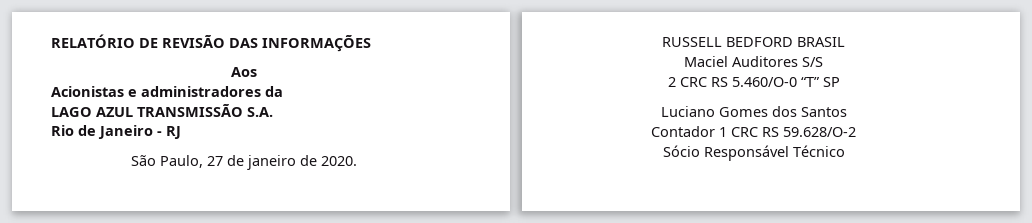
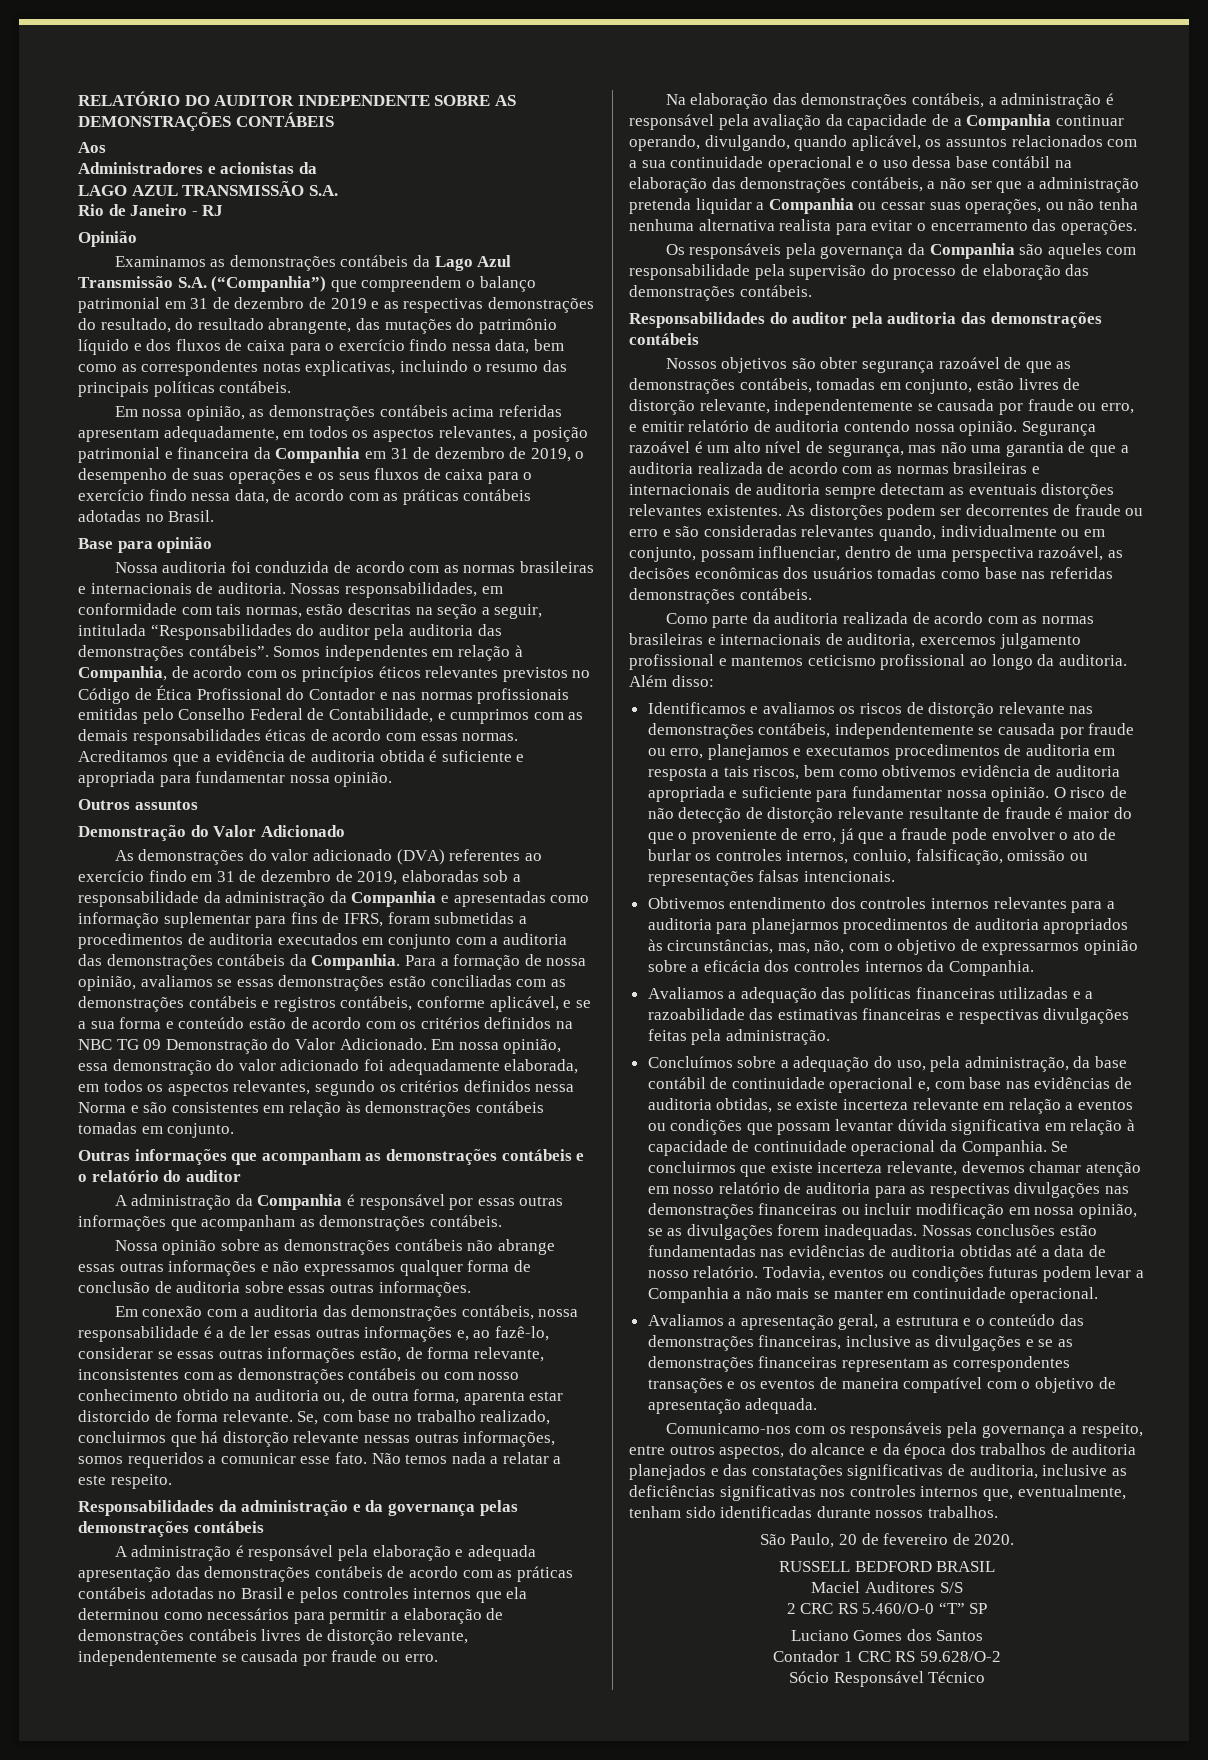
- RELATÓRIO DE REVISÃO DAS INFORMAÇÕES
+ RELATÓRIO DO AUDITOR INDEPENDENTE SOBRE AS DEMONSTRAÇÕES CONTÁBEIS
  Aos
- Acionistas e administradores da
+ Administradores e acionistas da
+ Opinião
+ Examinamos as demonstrações contábeis da Lago Azul Transmissão S.A. (“Companhia”) que compreendem o balanço patrimonial em 31 de dezembro de 2019 e as respectivas demonstrações do resultado, do resultado abrangente, das mutações do patrimônio líquido e dos fluxos de caixa para o exercício findo nessa data, bem como as correspondentes notas explicativas, incluindo o resumo das principais políticas contábeis.
+ Em nossa opinião, as demonstrações contábeis acima referidas apresentam adequadamente, em todos os aspectos relevantes, a posição patrimonial e financeira da Companhia em 31 de dezembro de 2019, o desempenho de suas operações e os seus fluxos de caixa para o exercício findo nessa data, de acordo com as práticas contábeis adotadas no Brasil.
+ Base para opinião
+ Nossa auditoria foi conduzida de acordo com as normas brasileiras e internacionais de auditoria. Nossas responsabilidades, em conformidade com tais normas, estão descritas na seção a seguir, intitulada “Responsabilidades do auditor pela auditoria das demonstrações contábeis”. Somos independentes em relação à Companhia, de acordo com os princípios éticos relevantes previstos no Código de Ética Profissional do Contador e nas normas profissionais emitidas pelo Conselho Federal de Contabilidade, e cumprimos com as demais responsabilidades éticas de acordo com essas normas. Acreditamos que a evidência de auditoria obtida é suficiente e apropriada para fundamentar nossa opinião.
+ Outros assuntos
+ Demonstração do Valor Adicionado
+ As demonstrações do valor adicionado (DVA) referentes ao exercício findo em 31 de dezembro de 2019, elaboradas sob a responsabilidade da administração da Companhia e apresentadas como informação suplementar para fins de IFRS, foram submetidas a procedimentos de auditoria executados em conjunto com a auditoria das demonstrações contábeis da Companhia. Para a formação de nossa opinião, avaliamos se essas demonstrações estão conciliadas com as demonstrações contábeis e registros contábeis, conforme aplicável, e se a sua forma e conteúdo estão de acordo com os critérios definidos na NBC TG 09 Demonstração do Valor Adicionado. Em nossa opinião, essa demonstração do valor adicionado foi adequadamente elaborada, em todos os aspectos relevantes, segundo os critérios definidos nessa Norma e são consistentes em relação às demonstrações contábeis tomadas em conjunto.
+ Outras informações que acompanham as demonstrações contábeis e o relatório do auditor
+ A administração da Companhia é responsável por essas outras informações que acompanham as demonstrações contábeis.
+ Nossa opinião sobre as demonstrações contábeis não abrange essas outras informações e não expressamos qualquer forma de conclusão de auditoria sobre essas outras informações.
+ Em conexão com a auditoria das demonstrações contábeis, nossa responsabilidade é a de ler essas outras informações e, ao fazê-lo, considerar se essas outras informações estão, de forma relevante, inconsistentes com as demonstrações contábeis ou com nosso conhecimento obtido na auditoria ou, de outra forma, aparenta estar distorcido de forma relevante. Se, com base no trabalho realizado, concluirmos que há distorção relevante nessas outras informações, somos requeridos a comunicar esse fato. Não temos nada a relatar a este respeito.
+ Responsabilidades da administração e da governança pelas demonstrações contábeis
+ A administração é responsável pela elaboração e adequada apresentação das demonstrações contábeis de acordo com as práticas contábeis adotadas no Brasil e pelos controles internos que ela determinou como necessários para permitir a elaboração de demonstrações contábeis livres de distorção relevante, independentemente se causada por fraude ou erro.
+ Na elaboração das demonstrações contábeis, a administração é responsável pela avaliação da capacidade de a Companhia continuar operando, divulgando, quando aplicável, os assuntos relacionados com a sua continuidade operacional e o uso dessa base contábil na elaboração das demonstrações contábeis, a não ser que a administração pretenda liquidar a Companhia ou cessar suas operações, ou não tenha nenhuma alternativa realista para evitar o encerramento das operações.
+ Os responsáveis pela governança da Companhia são aqueles com responsabilidade pela supervisão do processo de elaboração das demonstrações contábeis.
+ Responsabilidades do auditor pela auditoria das demonstrações contábeis
+ Nossos objetivos são obter segurança razoável de que as demonstrações contábeis, tomadas em conjunto, estão livres de distorção relevante, independentemente se causada por fraude ou erro, e emitir relatório de auditoria contendo nossa opinião. Segurança razoável é um alto nível de segurança, mas não uma garantia de que a auditoria realizada de acordo com as normas brasileiras e internacionais de auditoria sempre detectam as eventuais distorções relevantes existentes. As distorções podem ser decorrentes de fraude ou erro e são consideradas relevantes quando, individualmente ou em conjunto, possam influenciar, dentro de uma perspectiva razoável, as decisões econômicas dos usuários tomadas como base nas referidas demonstrações contábeis.
+ Como parte da auditoria realizada de acordo com as normas brasileiras e internacionais de auditoria, exercemos julgamento profissional e mantemos ceticismo profissional ao longo da auditoria. Além disso:
+ Identificamos e avaliamos os riscos de distorção relevante nas demonstrações contábeis, independentemente se causada por fraude ou erro, planejamos e executamos procedimentos de auditoria em resposta a tais riscos, bem como obtivemos evidência de auditoria apropriada e suficiente para fundamentar nossa opinião. O risco de não detecção de distorção relevante resultante de fraude é maior do que o proveniente de erro, já que a fraude pode envolver o ato de burlar os controles internos, conluio, falsificação, omissão ou representações falsas intencionais.
+ Obtivemos entendimento dos controles internos relevantes para a auditoria para planejarmos procedimentos de auditoria apropriados às circunstâncias, mas, não, com o objetivo de expressarmos opinião sobre a eficácia dos controles internos da Companhia.
+ Avaliamos a adequação das políticas financeiras utilizadas e a razoabilidade das estimativas financeiras e respectivas divulgações feitas pela administração.
+ Concluímos sobre a adequação do uso, pela administração, da base contábil de continuidade operacional e, com base nas evidências de auditoria obtidas, se existe incerteza relevante em relação a eventos ou condições que possam levantar dúvida significativa em relação à capacidade de continuidade operacional da Companhia. Se concluirmos que existe incerteza relevante, devemos chamar atenção em nosso relatório de auditoria para as respectivas divulgações nas demonstrações financeiras ou incluir modificação em nossa opinião, se as divulgações forem inadequadas. Nossas conclusões estão fundamentadas nas evidências de auditoria obtidas até a data de nosso relatório. Todavia, eventos ou condições futuras podem levar a Companhia a não mais se manter em continuidade operacional.
+ Avaliamos a apresentação geral, a estrutura e o conteúdo das demonstrações financeiras, inclusive as divulgações e se as demonstrações financeiras representam as correspondentes transações e os eventos de maneira compatível com o objetivo de apresentação adequada.
+ Comunicamo-nos com os responsáveis pela governança a respeito, entre outros aspectos, do alcance e da época dos trabalhos de auditoria planejados e das constatações significativas de auditoria, inclusive as deficiências significativas nos controles internos que, eventualmente, tenham sido identificadas durante nossos trabalhos.
- São Paulo, 27 de janeiro de 2020.
+ São Paulo, 20 de fevereiro de 2020.

